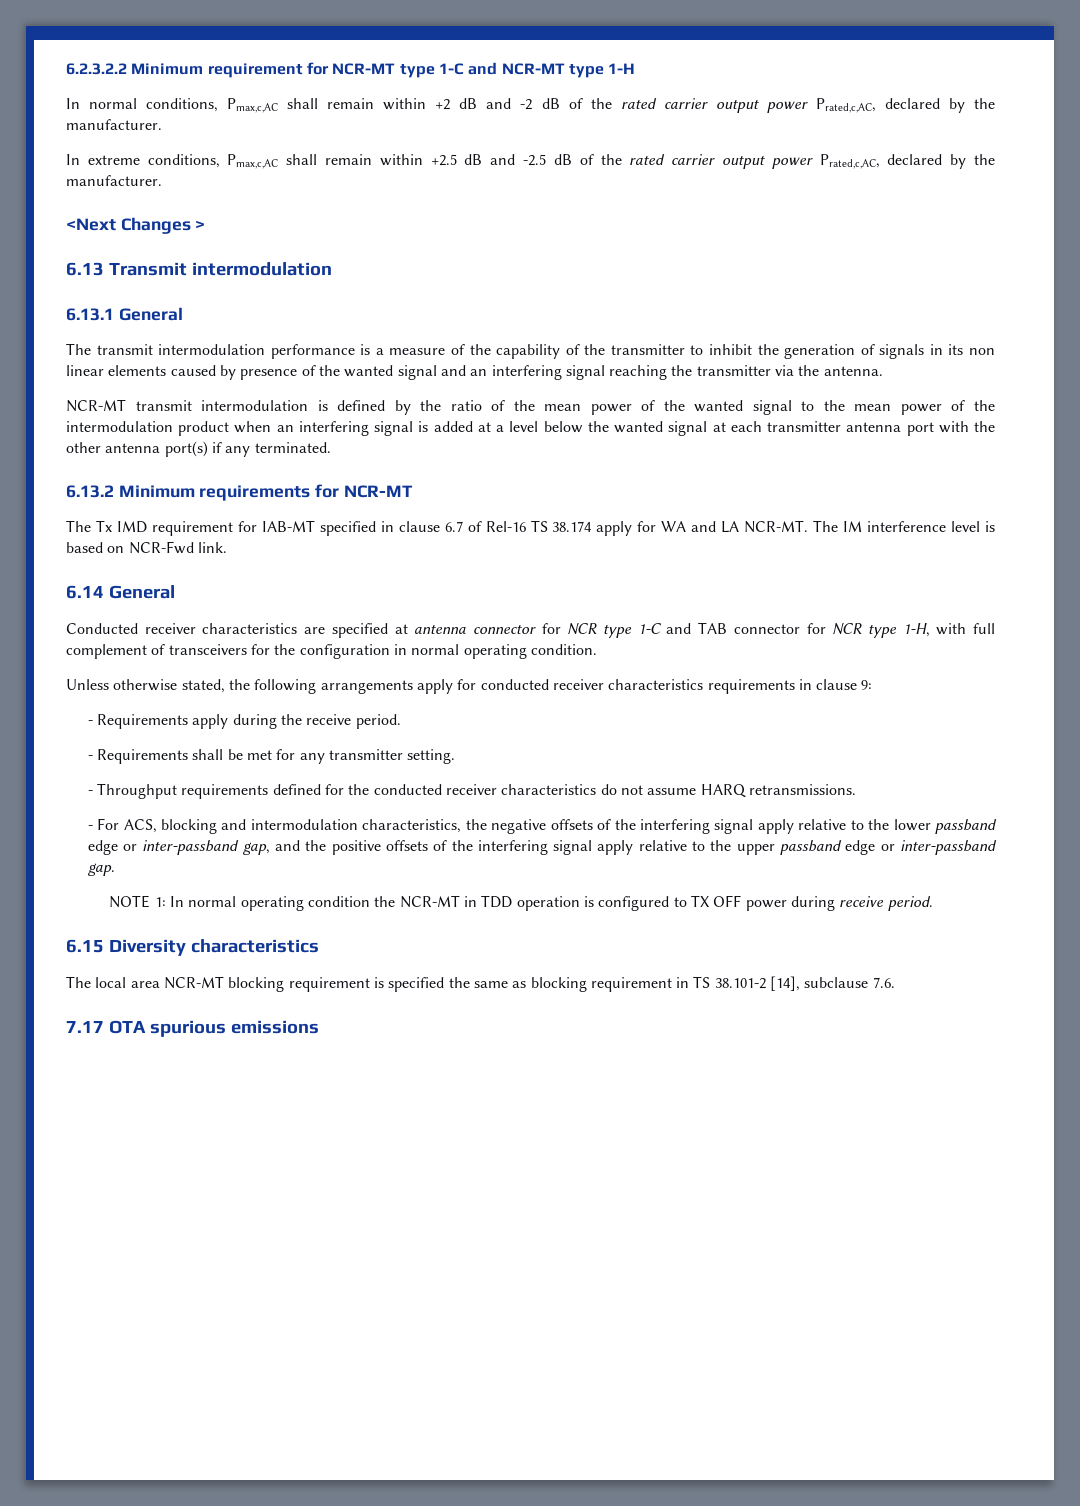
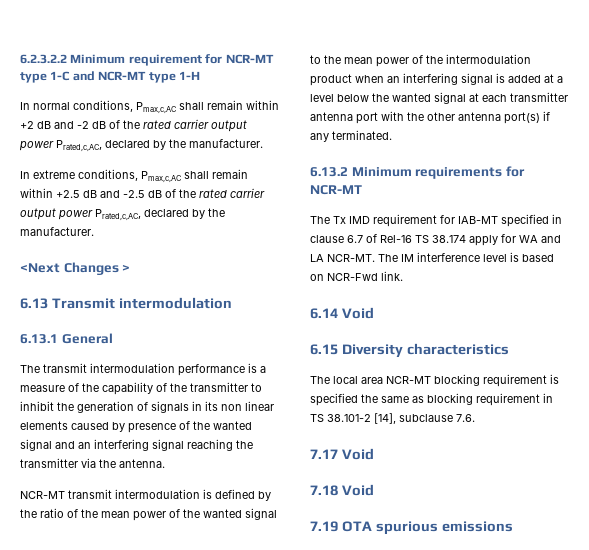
- 6.14 General
- Conducted receiver characteristics are specified at antenna connector for NCR type 1-C and TAB connector for NCR type 1-H, with full complement of transceivers for the configuration in normal operating condition.
- Unless otherwise stated, the following arrangements apply for conducted receiver characteristics requirements in clause 9:
- - Requirements apply during the receive period.
- - Requirements shall be met for any transmitter setting.
- - Throughput requirements defined for the conducted receiver characteristics do not assume HARQ retransmissions.
- - For ACS, blocking and intermodulation characteristics, the negative offsets of the interfering signal apply relative to the lower passband edge or inter-passband gap, and the positive offsets of the interfering signal apply relative to the upper passband edge or inter-passband gap.
- NOTE 1: In normal operating condition the NCR-MT in TDD operation is configured to TX OFF power during receive period.
+ 6.14 Void
- 7.17 OTA spurious emissions
+ 7.17 Void
+ 7.18 Void
+ 7.19 OTA spurious emissions

